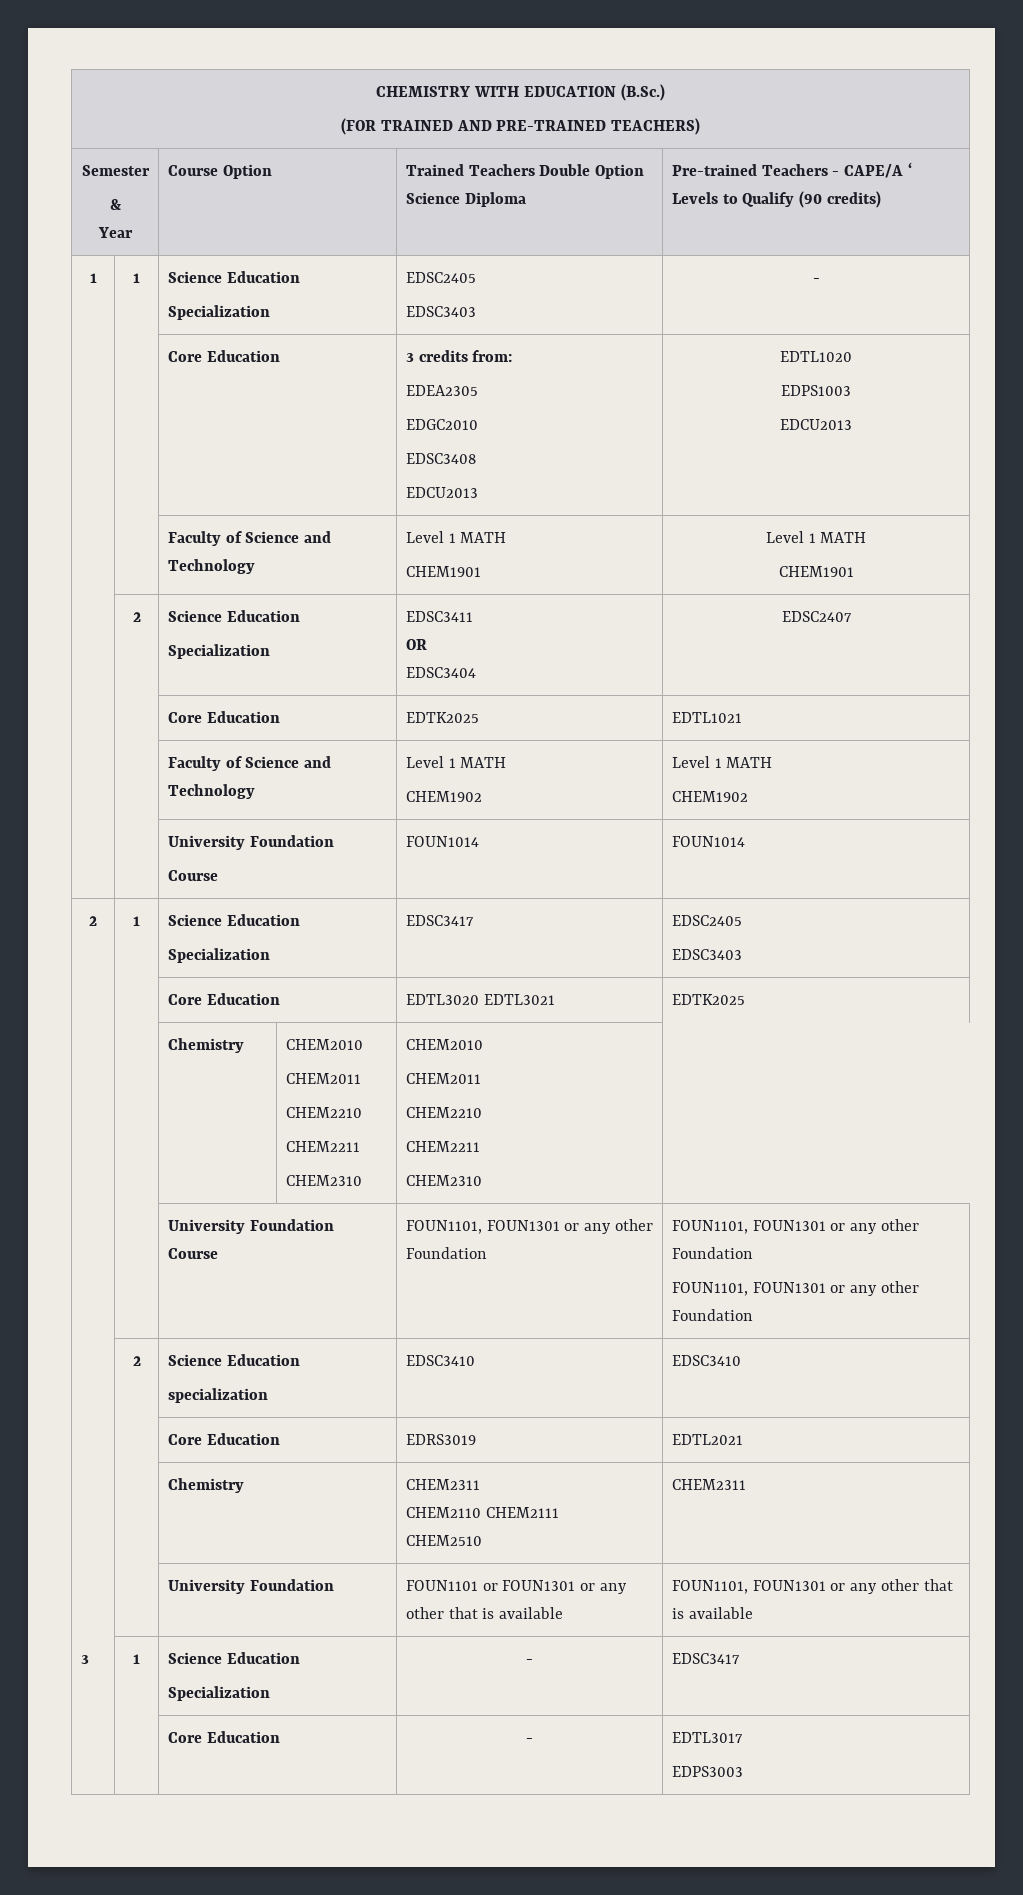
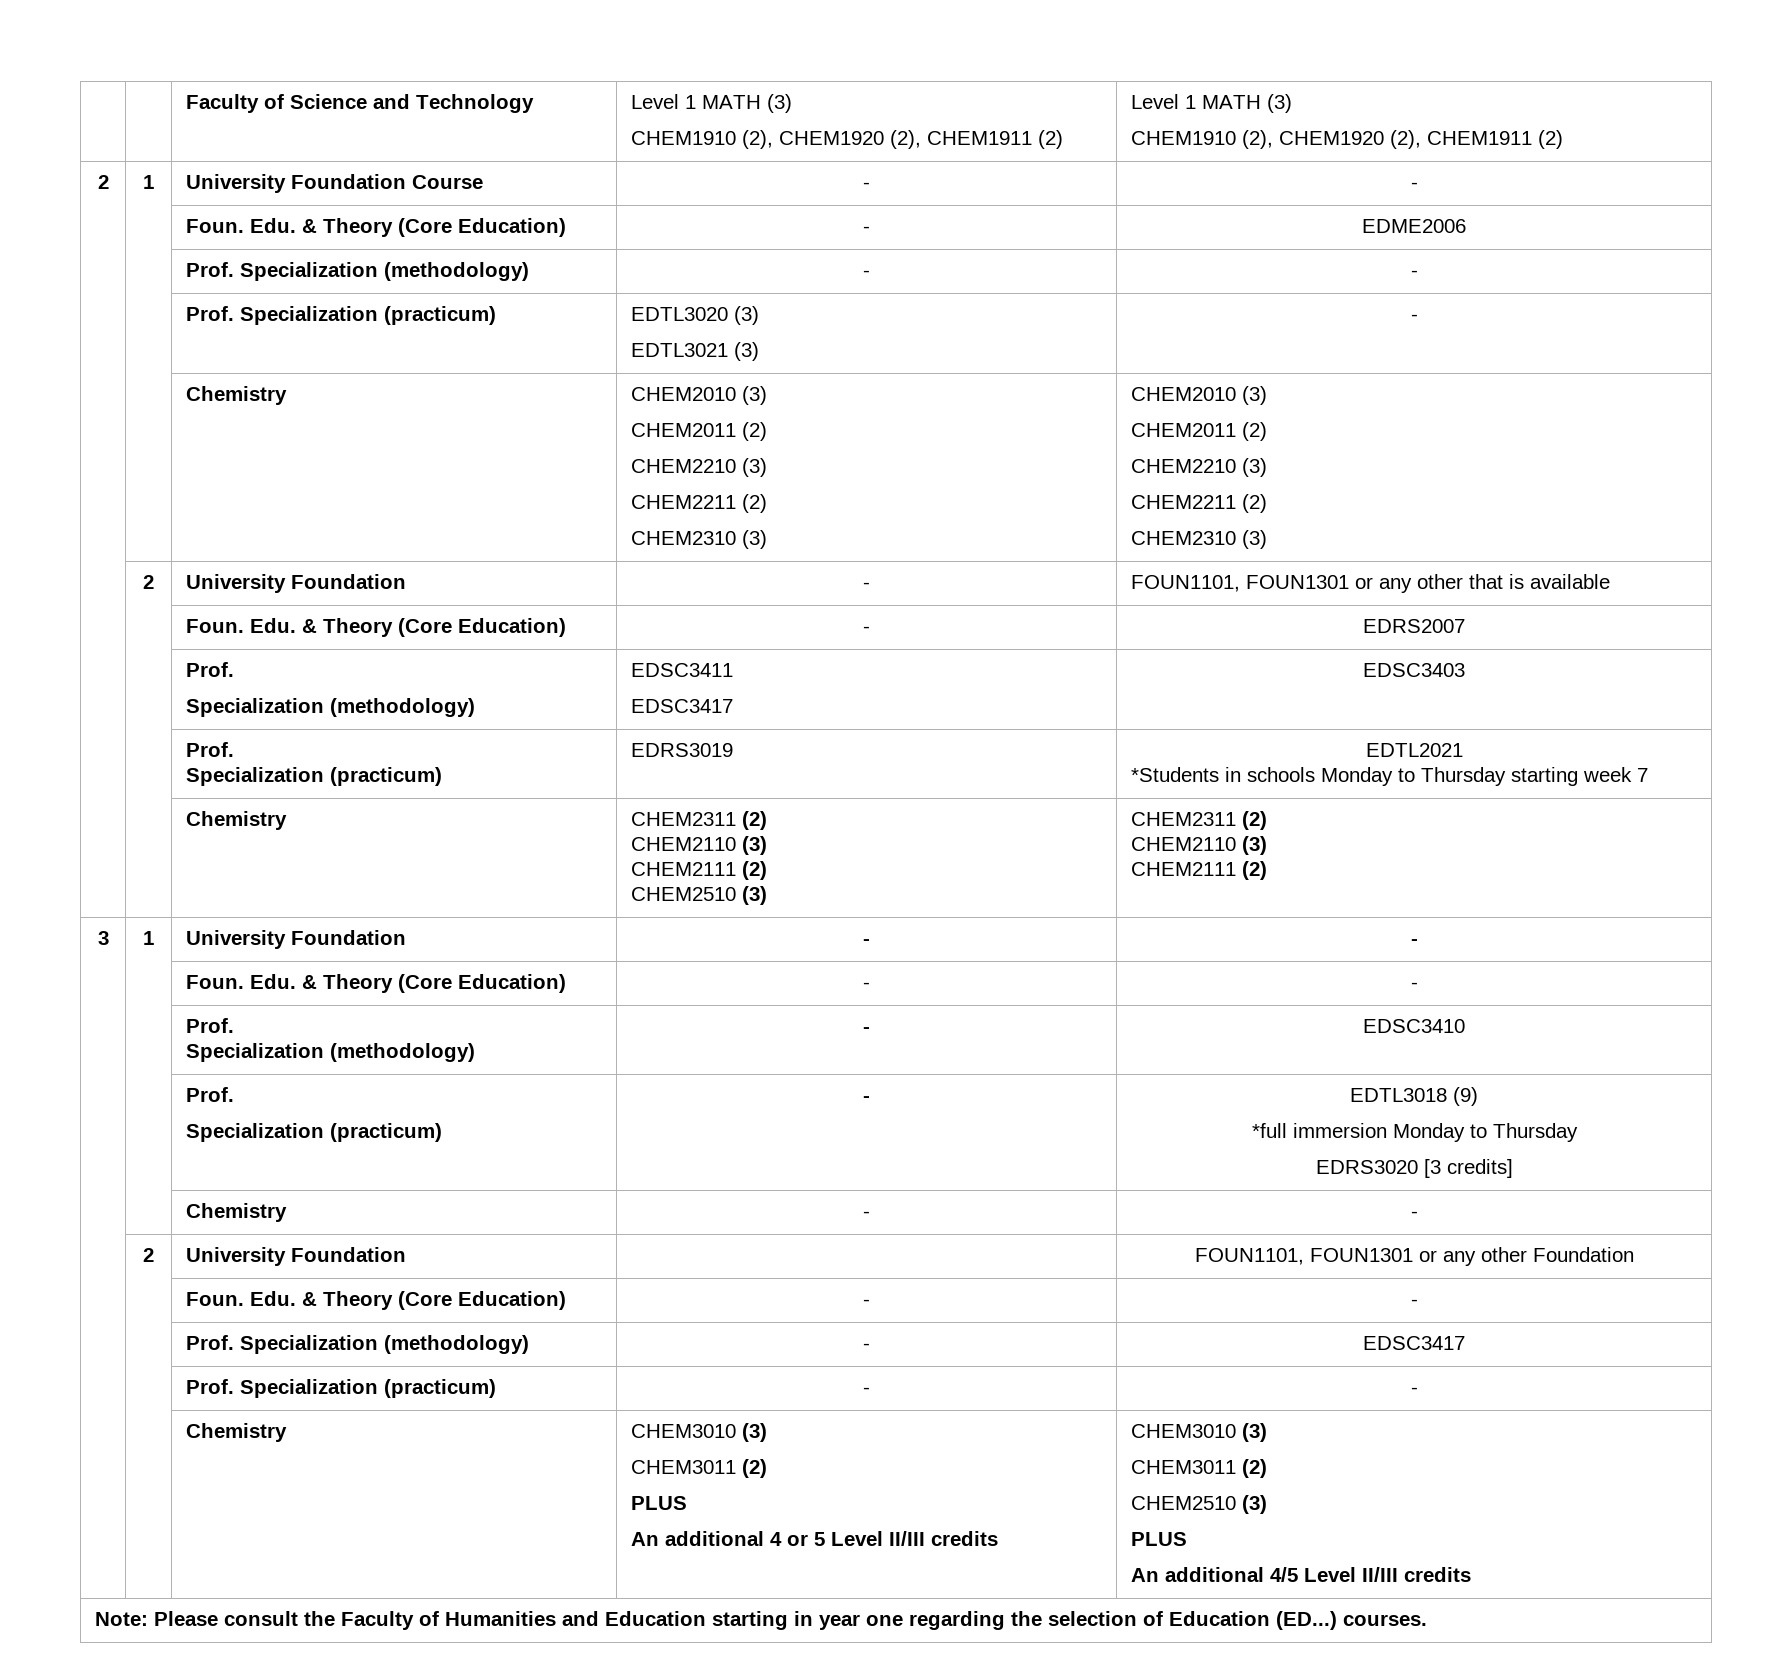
- CHEMISTRY WITH EDUCATION (B.Sc.)
- (FOR TRAINED AND PRE-TRAINED TEACHERS)
- Semester
- &
- Year | Course Option | Trained Teachers Double Option Science Diploma | Pre-trained Teachers - CAPE/A ‘ Levels to Qualify (90 credits)
- 1 | 1 | Science Education
- Specialization | EDSC2405
- EDSC3403 | -
- | | Core Education | 3 credits from:
- EDEA2305
- EDGC2010
- EDSC3408
- EDCU2013 | EDTL1020
- EDPS1003
- EDCU2013
- | | Faculty of Science and Technology | Level 1 MATH
- CHEM1901 | Level 1 MATH
- CHEM1901
- | 2 | Science Education
- Specialization | EDSC3411
- OR
- EDSC3404 | EDSC2407
- | | Core Education | EDTK2025 | EDTL1021
- | | Faculty of Science and Technology | Level 1 MATH
- CHEM1902 | Level 1 MATH
- CHEM1902
- | | University Foundation
- Course | FOUN1014 | FOUN1014
- 2 | 1 | Science Education
- Specialization | EDSC3417 | EDSC2405
- EDSC3403
- | | Core Education | EDTL3020 EDTL3021 | EDTK2025
+ | | Faculty of Science and Technology | Level 1 MATH (3)
+ CHEM1910 (2), CHEM1920 (2), CHEM1911 (2) | Level 1 MATH (3)
+ CHEM1910 (2), CHEM1920 (2), CHEM1911 (2)
+ 2 | 1 | University Foundation Course | - | -
+ | | Foun. Edu. & Theory (Core Education) | - | EDME2006
+ | | Prof. Specialization (methodology) | - | -
+ | | Prof. Specialization (practicum) | EDTL3020 (3)
+ EDTL3021 (3) | -
- | | Chemistry | CHEM2010
- CHEM2011
- CHEM2210
- CHEM2211
- CHEM2310 | CHEM2010
- CHEM2011
- CHEM2210
- CHEM2211
- CHEM2310
- | | University Foundation Course | FOUN1101, FOUN1301 or any other Foundation | FOUN1101, FOUN1301 or any other Foundation
- FOUN1101, FOUN1301 or any other Foundation
- | 2 | Science Education
- specialization | EDSC3410 | EDSC3410
- | | Core Education | EDRS3019 | EDTL2021
- | | Chemistry | CHEM2311
- CHEM2110 CHEM2111
- CHEM2510 | CHEM2311
- | | University Foundation | FOUN1101 or FOUN1301 or any other that is available | FOUN1101, FOUN1301 or any other that is available
+ | | Chemistry | CHEM2010 (3)
+ CHEM2011 (2)
+ CHEM2210 (3)
+ CHEM2211 (2)
+ CHEM2310 (3) | CHEM2010 (3)
+ CHEM2011 (2)
+ CHEM2210 (3)
+ CHEM2211 (2)
+ CHEM2310 (3)
+ | 2 | University Foundation | - | FOUN1101, FOUN1301 or any other that is available
- 3 | 1 | Science Education
- Specialization | - | EDSC3417
- | | Core Education | - | EDTL3017
- EDPS3003
+ | | Foun. Edu. & Theory (Core Education) | - | EDRS2007
+ | | Prof.
+ Specialization (methodology) | EDSC3411
+ EDSC3417 | EDSC3403
+ | | Prof.
+ Specialization (practicum) | EDRS3019 | EDTL2021
+ *Students in schools Monday to Thursday starting week 7
+ | | Chemistry | CHEM2311 (2)
+ CHEM2110 (3)
+ CHEM2111 (2)
+ CHEM2510 (3) | CHEM2311 (2)
+ CHEM2110 (3)
+ CHEM2111 (2)
+ 3 | 1 | University Foundation | - | -
+ | | Foun. Edu. & Theory (Core Education) | - | -
+ | | Prof.
+ Specialization (methodology) | - | EDSC3410
+ | | Prof.
+ Specialization (practicum) | - | EDTL3018 (9)
+ *full immersion Monday to Thursday
+ EDRS3020 [3 credits]
+ | | Chemistry | - | -
+ | 2 | University Foundation | | FOUN1101, FOUN1301 or any other Foundation
+ | | Foun. Edu. & Theory (Core Education) | - | -
+ | | Prof. Specialization (methodology) | - | EDSC3417
+ | | Prof. Specialization (practicum) | - | -
+ | | Chemistry | CHEM3010 (3)
+ CHEM3011 (2)
+ PLUS
+ An additional 4 or 5 Level II/III credits | CHEM3010 (3)
+ CHEM3011 (2)
+ CHEM2510 (3)
+ PLUS
+ An additional 4/5 Level II/III credits
+ Note: Please consult the Faculty of Humanities and Education starting in year one regarding the selection of Education (ED...) courses.

